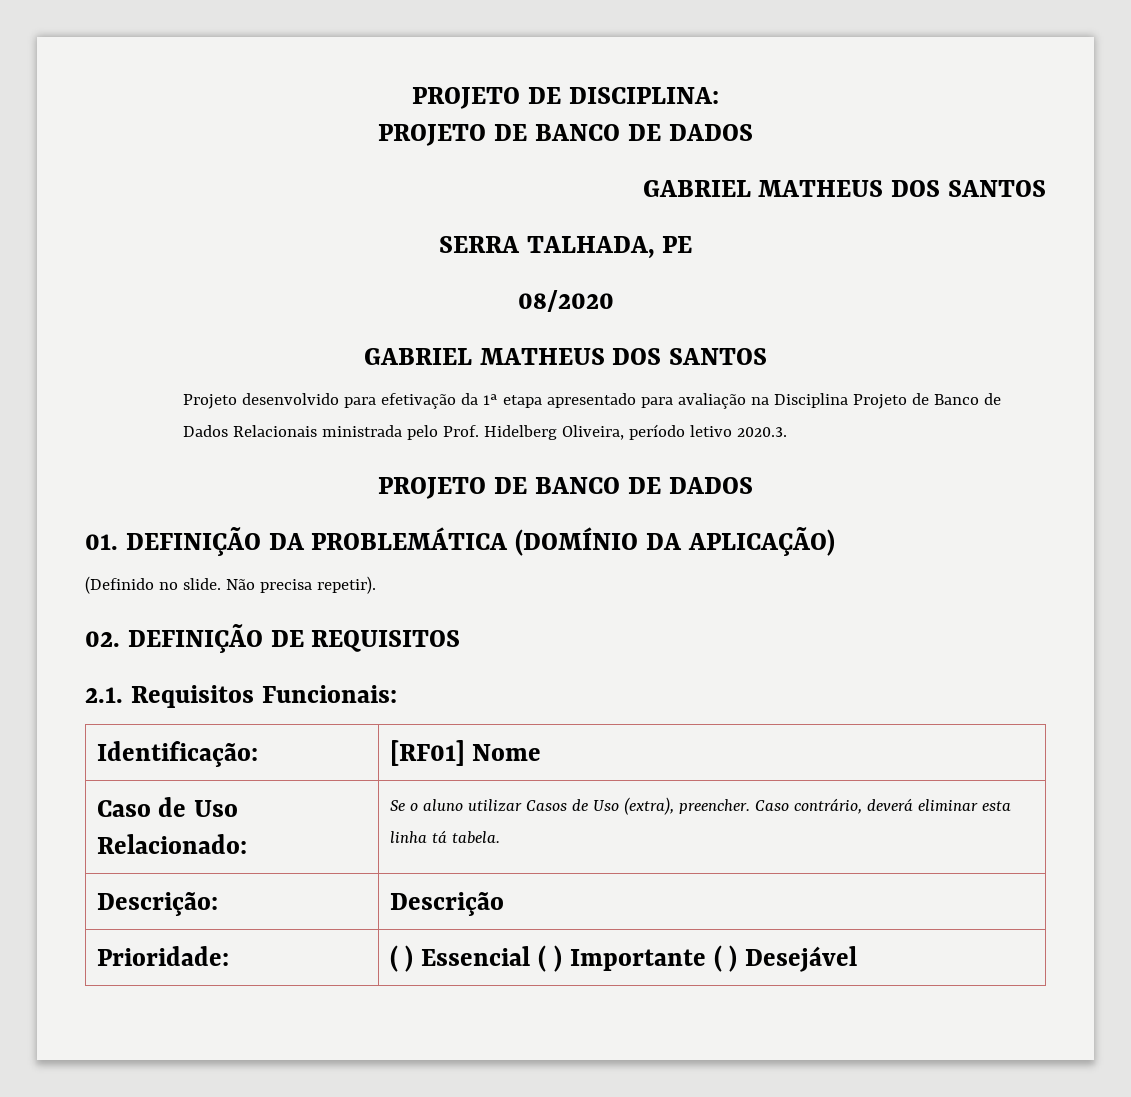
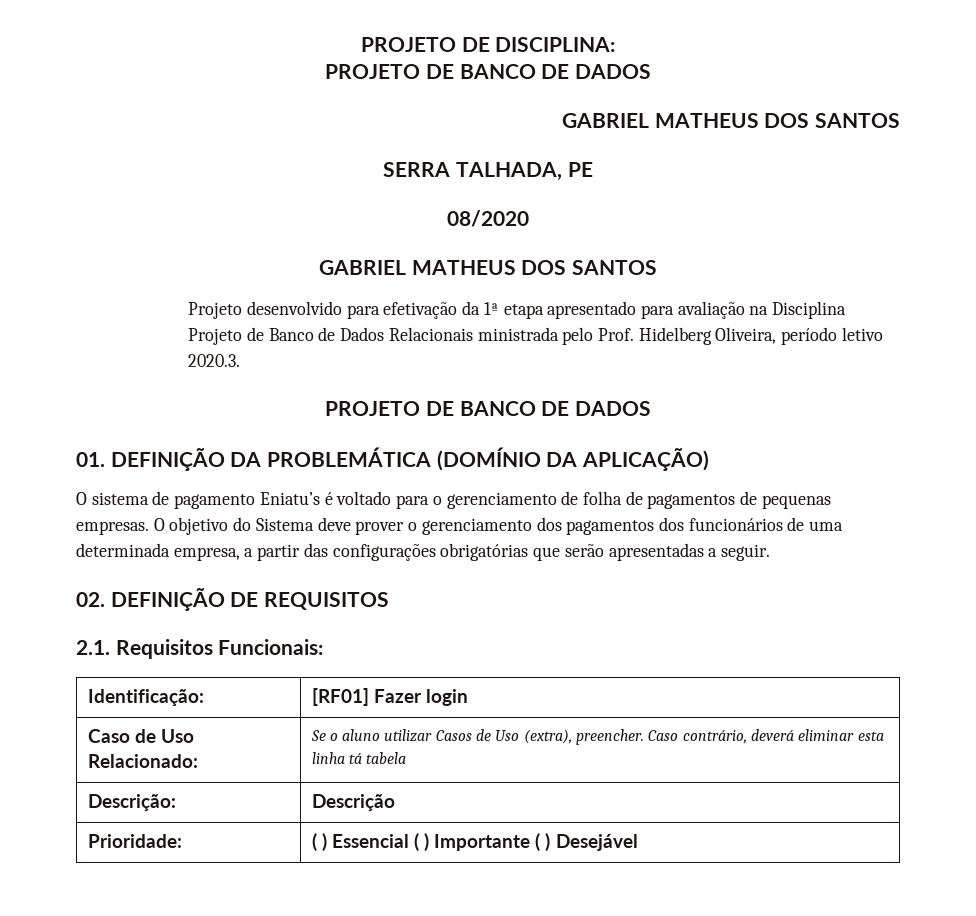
- (Definido no slide. Não precisa repetir).
+ O sistema de pagamento Eniatu’s é voltado para o gerenciamento de folha de pagamentos de pequenas empresas. O objetivo do Sistema deve prover o gerenciamento dos pagamentos dos funcionários de uma determinada empresa, a partir das configurações obrigatórias que serão apresentadas a seguir.
- Identificação: | [RF01] Nome
+ Identificação: | [RF01] Fazer login
- Caso de Uso Relacionado: | Se o aluno utilizar Casos de Uso (extra), preencher. Caso contrário, deverá eliminar esta linha tá tabela.
+ Caso de Uso Relacionado: | Se o aluno utilizar Casos de Uso (extra), preencher. Caso contrário, deverá eliminar esta linha tá tabela

